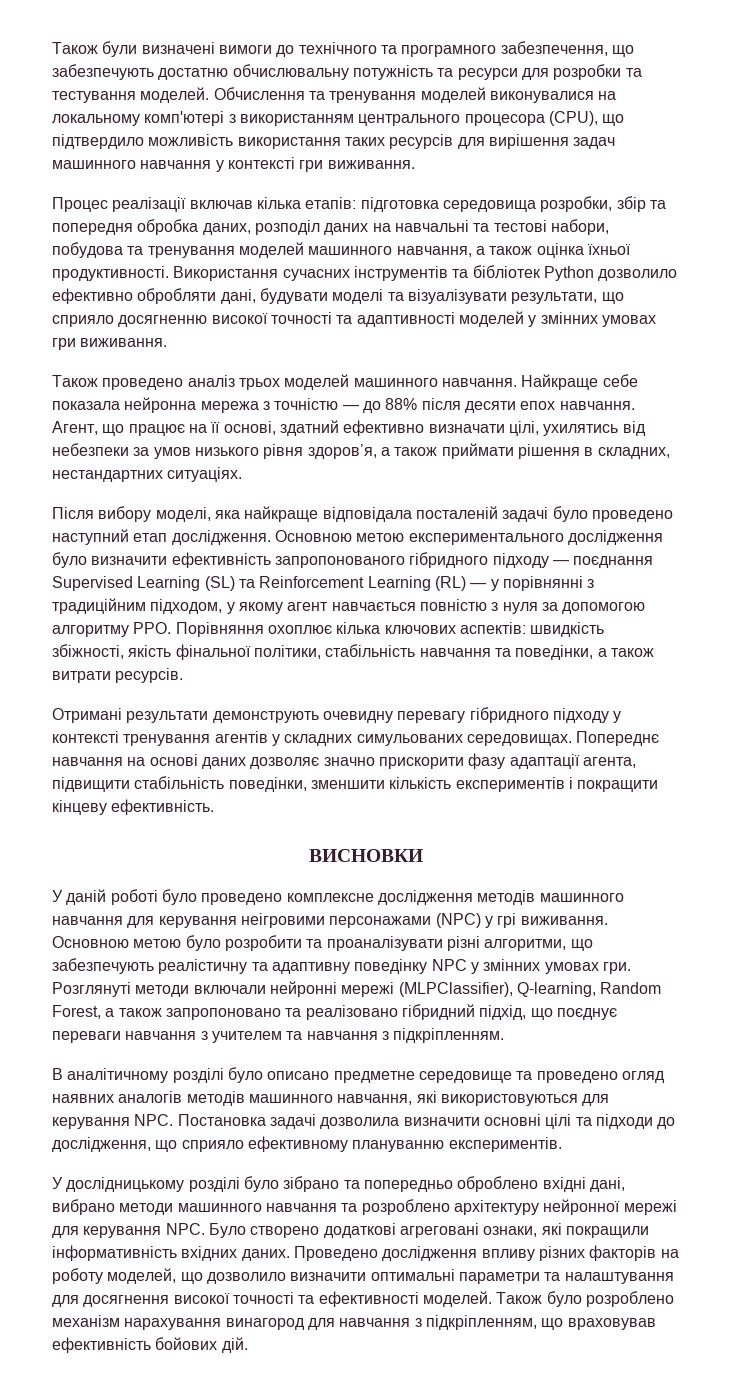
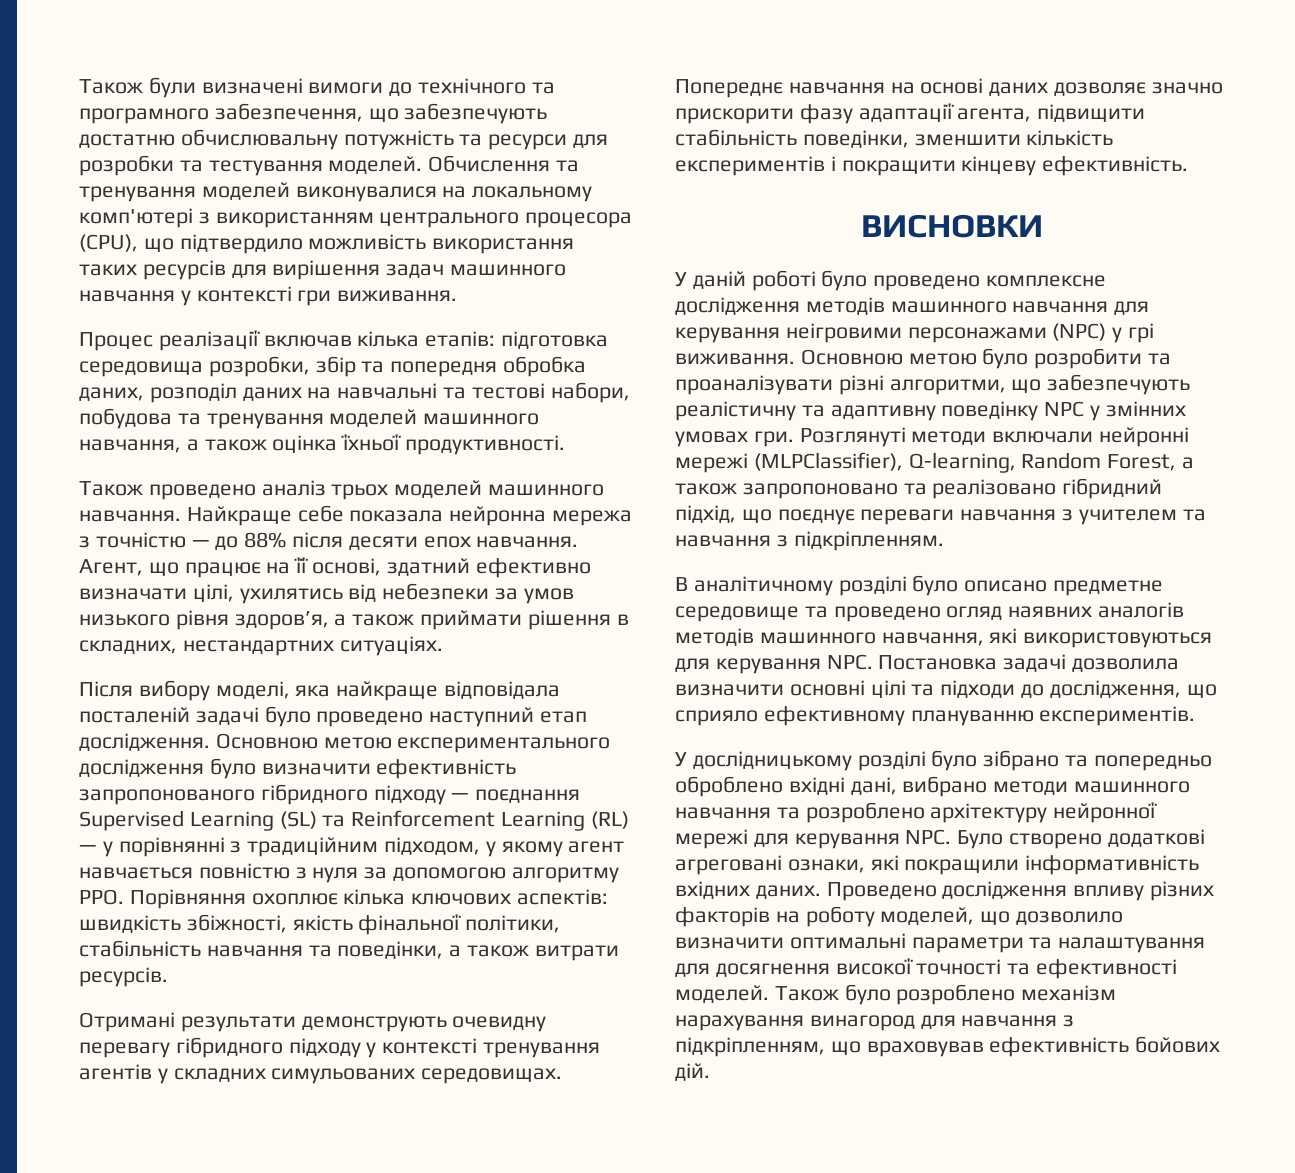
- Використання сучасних інструментів та бібліотек Python дозволило ефективно обробляти дані, будувати моделі та візуалізувати результати, що сприяло досягненню високої точності та адаптивності моделей у змінних умовах гри виживання.

